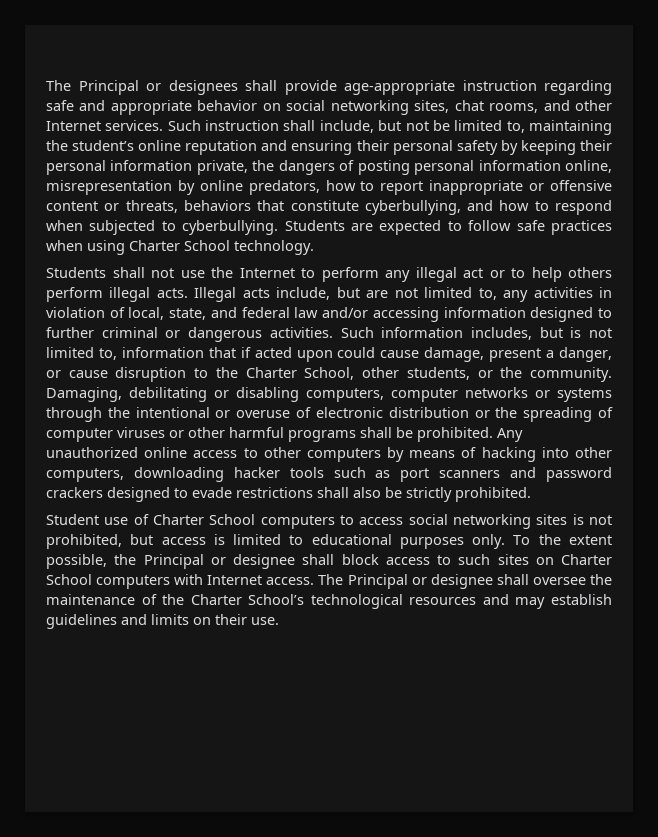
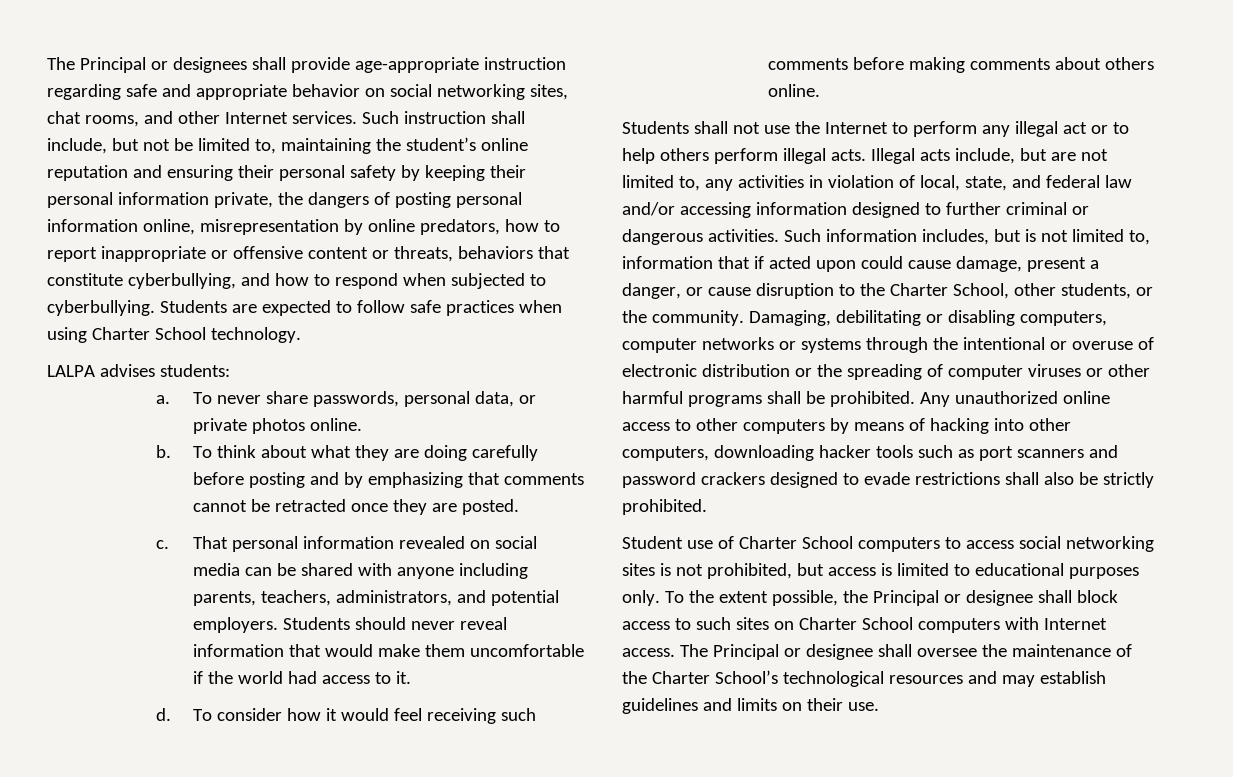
+ LALPA advises students:
+ a. To never share passwords, personal data, or private photos online.
+ b. To think about what they are doing carefully before posting and by emphasizing that comments cannot be retracted once they are posted.
+ c. That personal information revealed on social media can be shared with anyone including parents, teachers, administrators, and potential employers. Students should never reveal information that would make them uncomfortable if the world had access to it.
+ d. To consider how it would feel receiving such comments before making comments about others online.

